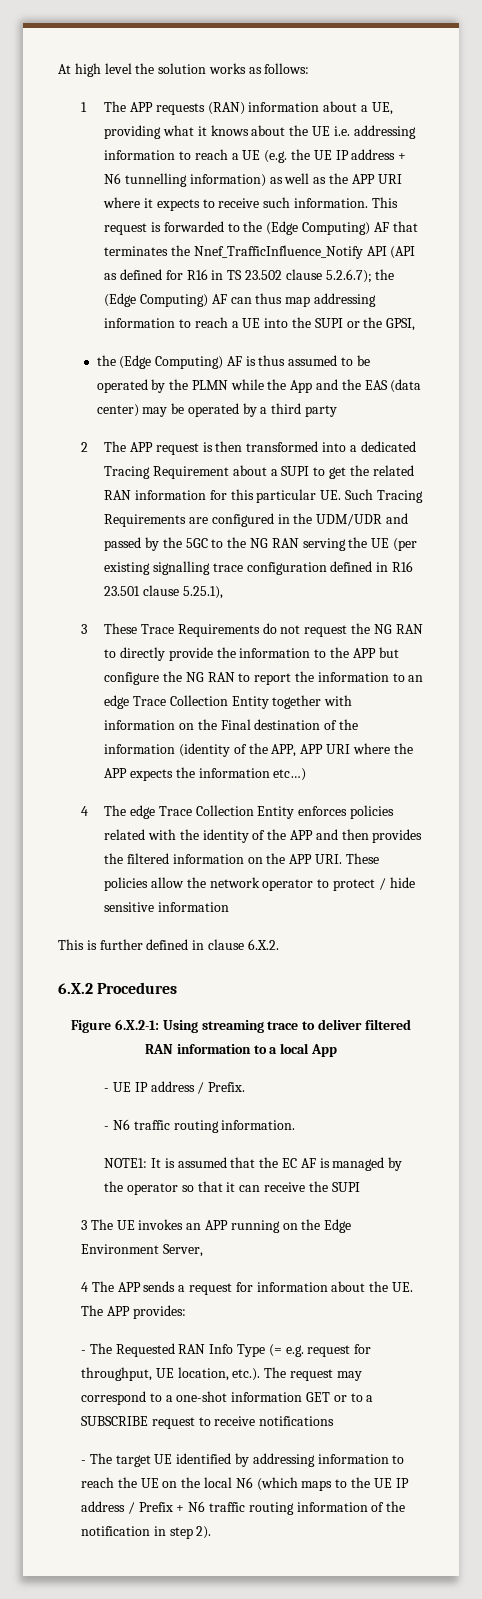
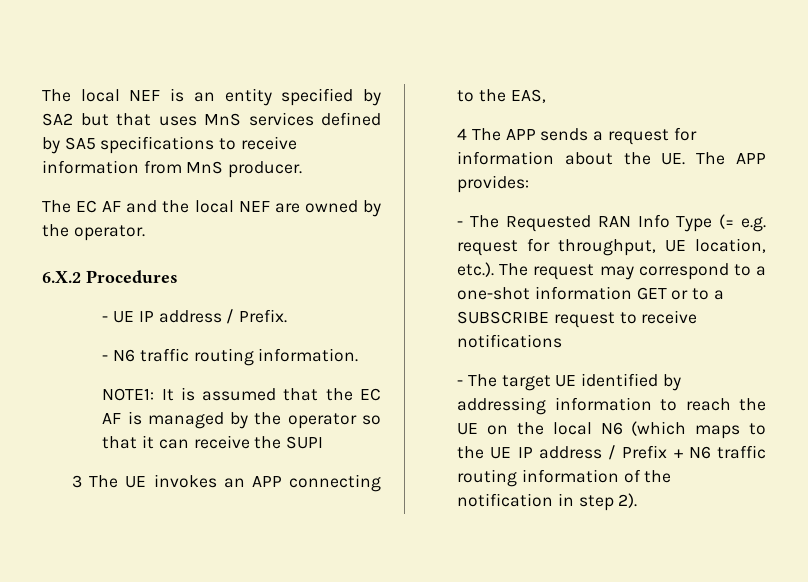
- At high level the solution works as follows:
- 1 The APP requests (RAN) information about a UE, providing what it knows about the UE i.e. addressing information to reach a UE (e.g. the UE IP address + N6 tunnelling information) as well as the APP URI where it expects to receive such information. This request is forwarded to the (Edge Computing) AF that terminates the Nnef_TrafficInfluence_Notify API (API as defined for R16 in TS 23.502 clause 5.2.6.7); the (Edge Computing) AF can thus map addressing information to reach a UE into the SUPI or the GPSI,
- the (Edge Computing) AF is thus assumed to be operated by the PLMN while the App and the EAS (data center) may be operated by a third party
- 2 The APP request is then transformed into a dedicated Tracing Requirement about a SUPI to get the related RAN information for this particular UE. Such Tracing Requirements are configured in the UDM/UDR and passed by the 5GC to the NG RAN serving the UE (per existing signalling trace configuration defined in R16 23.501 clause 5.25.1),
- 3 These Trace Requirements do not request the NG RAN to directly provide the information to the APP but configure the NG RAN to report the information to an edge Trace Collection Entity together with information on the Final destination of the information (identity of the APP, APP URI where the APP expects the information etc…)
- 4 The edge Trace Collection Entity enforces policies related with the identity of the APP and then provides the filtered information on the APP URI. These policies allow the network operator to protect / hide sensitive information
- This is further defined in clause 6.X.2.
+ The local NEF is an entity specified by SA2 but that uses MnS services defined by SA5 specifications to receive information from MnS producer.
+ The EC AF and the local NEF are owned by the operator.
  6.X.2 Procedures
- Figure 6.X.2-1: Using streaming trace to deliver filtered RAN information to a local App
- 3 The UE invokes an APP running on the Edge Environment Server,
+ 3 The UE invokes an APP connecting to the EAS,

